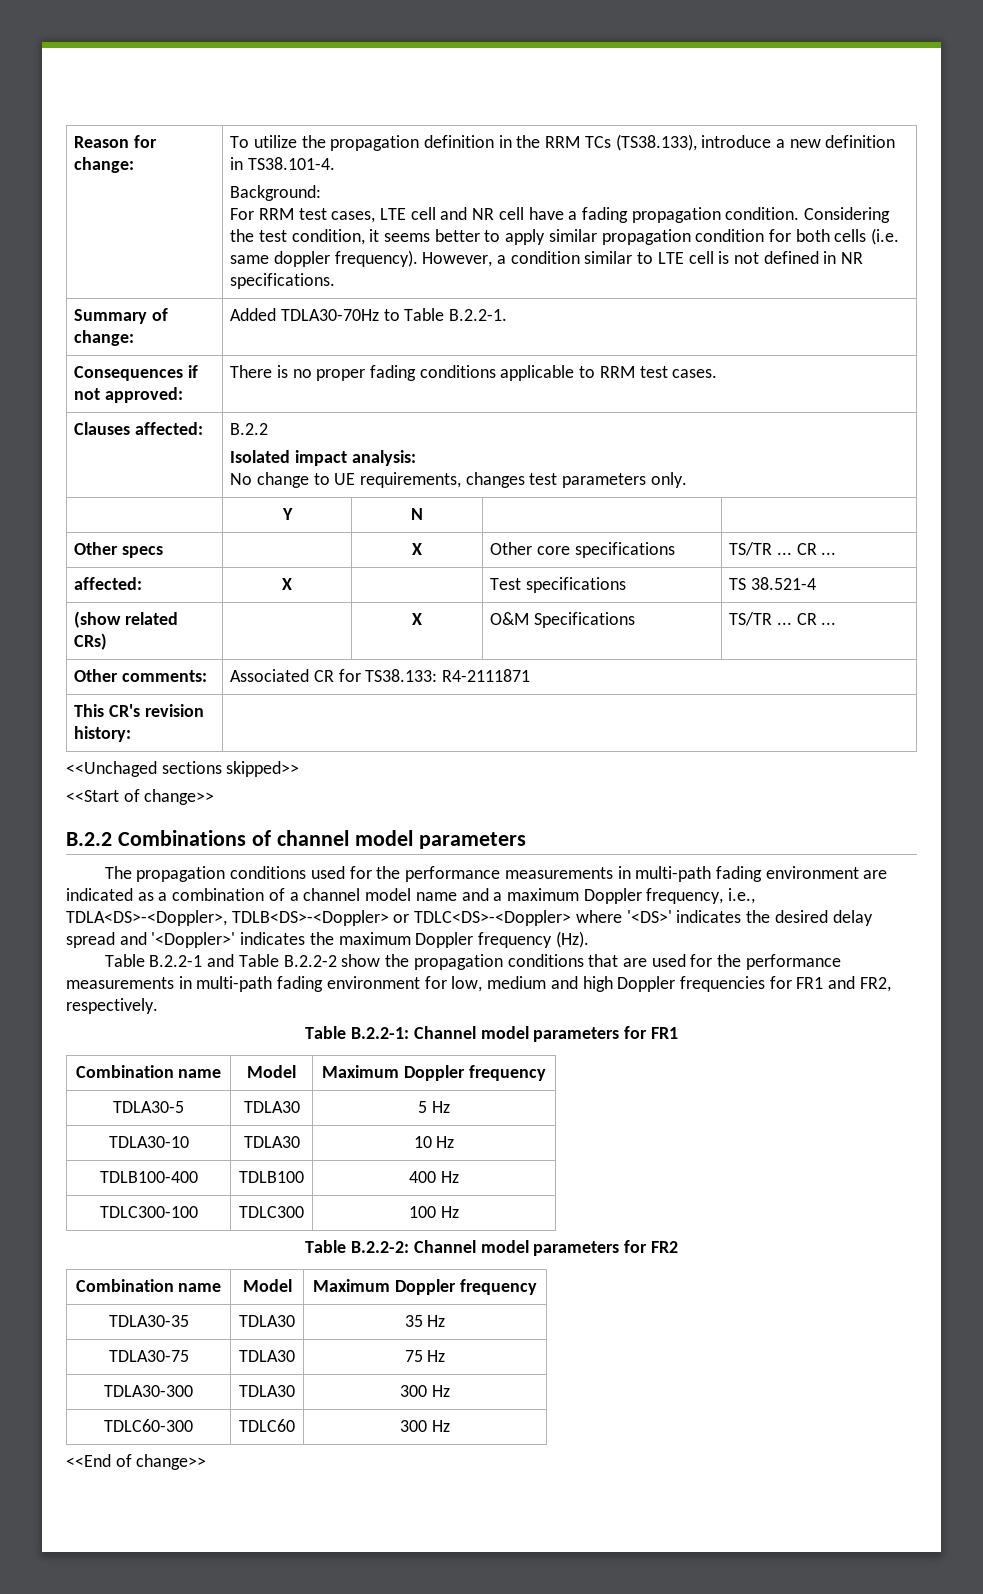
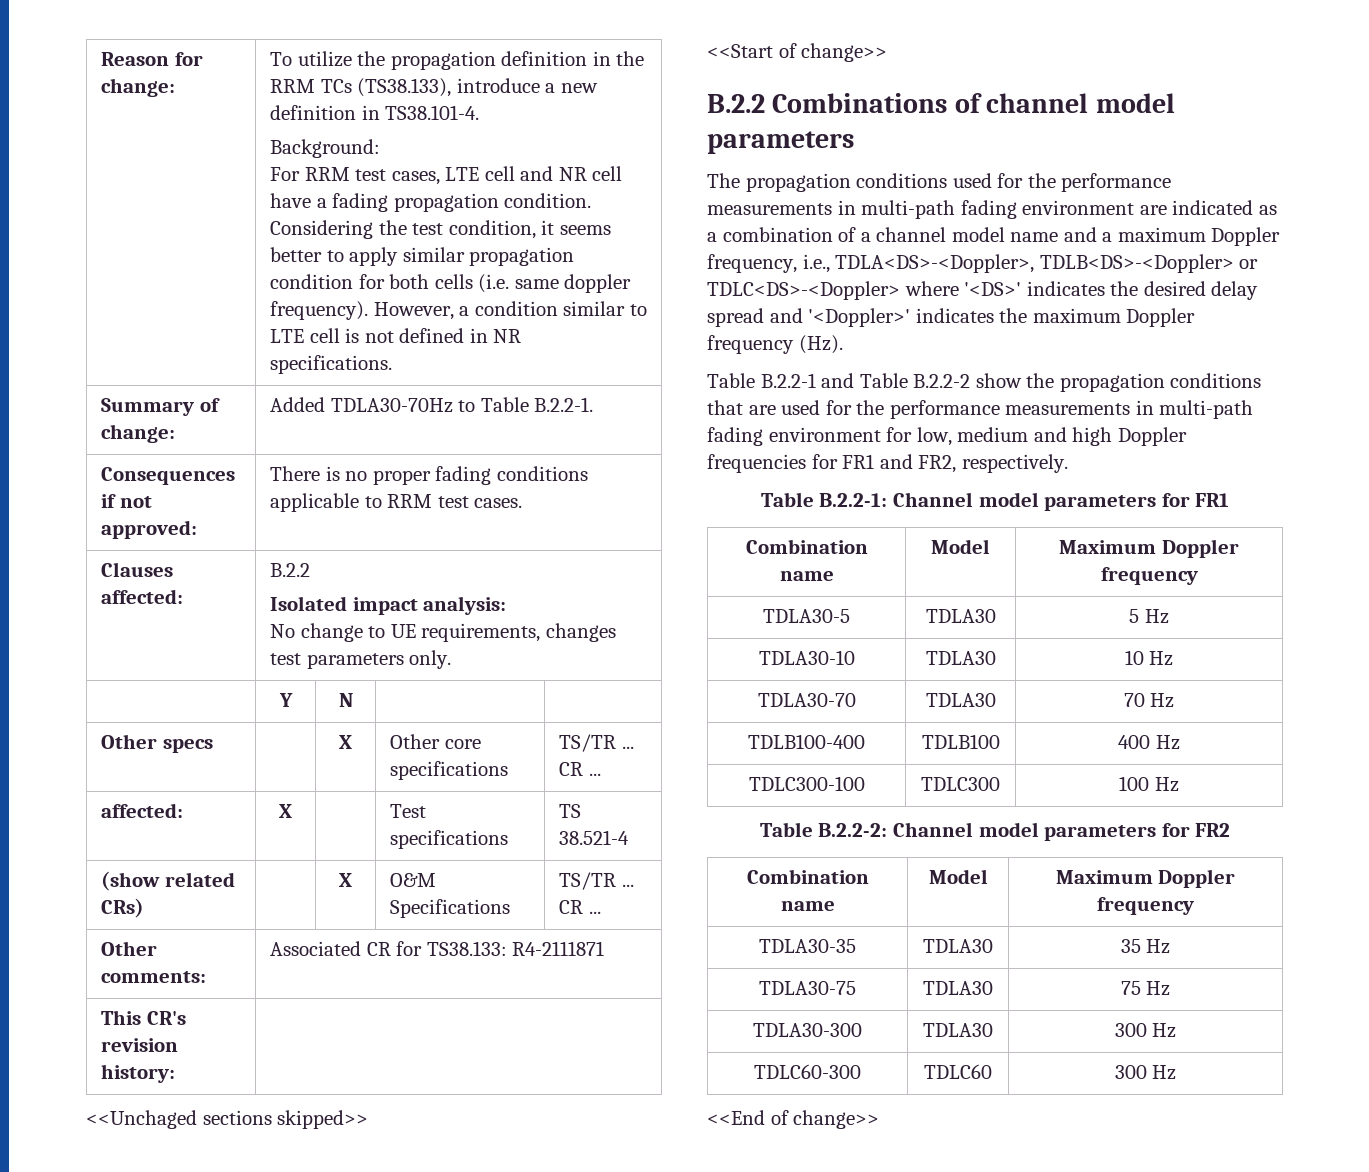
+ TDLA30-70 | TDLA30 | 70 Hz

